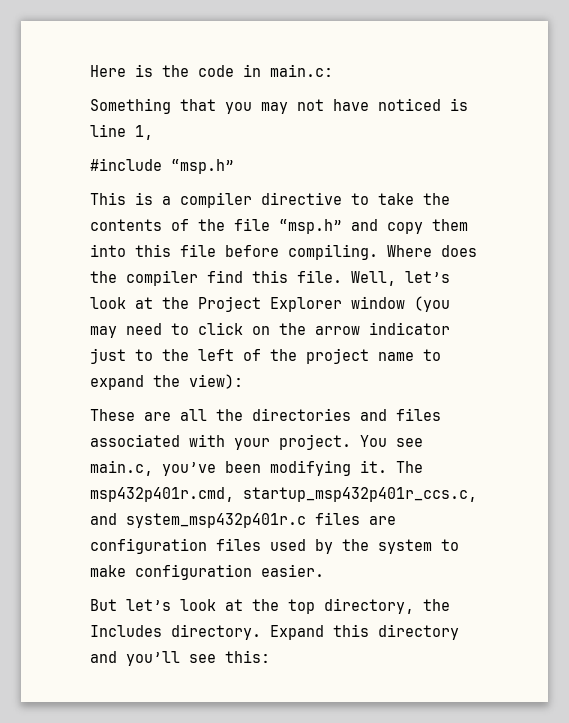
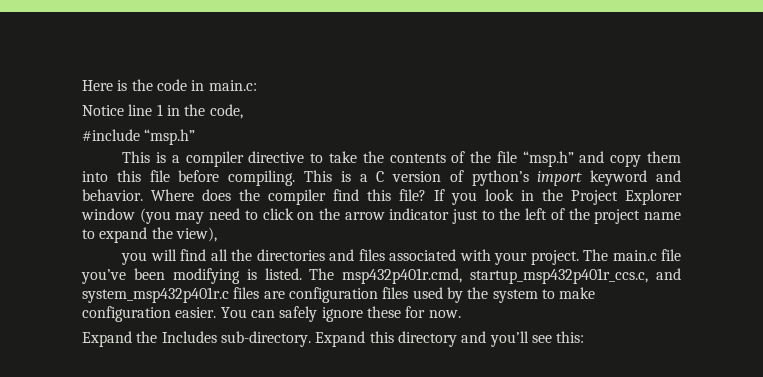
- Something that you may not have noticed is line 1,
+ Notice line 1 in the code,
+ This is a C version of python’s import keyword and behavior.
- Where does the compiler find this file. Well, let’s look at the Project Explorer window (you may need to click on the arrow indicator just to the left of the project name to expand the view):
- These are all the directories and files associated with your project.
+ Where does the compiler find this file? If you look in the Project Explorer window (you may need to click on the arrow indicator just to the left of the project name to expand the view),
+ you will find all the directories and files associated with your project.
- You see main.c, you’ve been modifying it.
+ The main.c file you’ve been modifying is listed.
- The msp432p401r.cmd, startup_msp432p401r_ccs.c, and system_msp432p401r.c files are configuration files used by the system to make configuration easier.
- But let’s look at the top directory, the Includes directory.
+ The msp432p401r.cmd, startup_msp432p401r_ccs.c, and system_msp432p401r.c files are configuration files used by the system to make configuration easier. You can safely ignore these for now.
+ Expand the Includes sub-directory.

